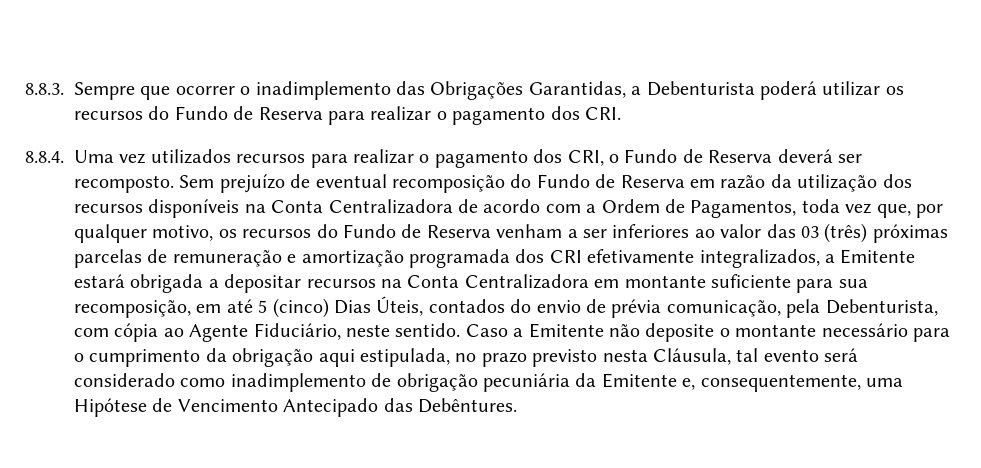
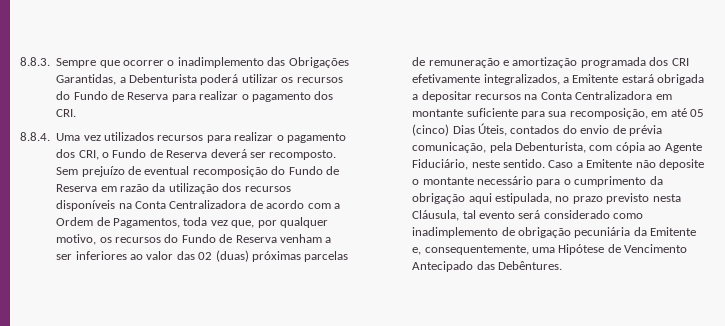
- Sem prejuízo de eventual recomposição do Fundo de Reserva em razão da utilização dos recursos disponíveis na Conta Centralizadora de acordo com a Ordem de Pagamentos, toda vez que, por qualquer motivo, os recursos do Fundo de Reserva venham a ser inferiores ao valor das 03 (três) próximas parcelas de remuneração e amortização programada dos CRI efetivamente integralizados, a Emitente estará obrigada a depositar recursos na Conta Centralizadora em montante suficiente para sua recomposição, em até 5 (cinco) Dias Úteis, contados do envio de prévia comunicação, pela Debenturista, com cópia ao Agente Fiduciário, neste sentido.
+ Sem prejuízo de eventual recomposição do Fundo de Reserva em razão da utilização dos recursos disponíveis na Conta Centralizadora de acordo com a Ordem de Pagamentos, toda vez que, por qualquer motivo, os recursos do Fundo de Reserva venham a ser inferiores ao valor das 02 (duas) próximas parcelas de remuneração e amortização programada dos CRI efetivamente integralizados, a Emitente estará obrigada a depositar recursos na Conta Centralizadora em montante suficiente para sua recomposição, em até 05 (cinco) Dias Úteis, contados do envio de prévia comunicação, pela Debenturista, com cópia ao Agente Fiduciário, neste sentido.

